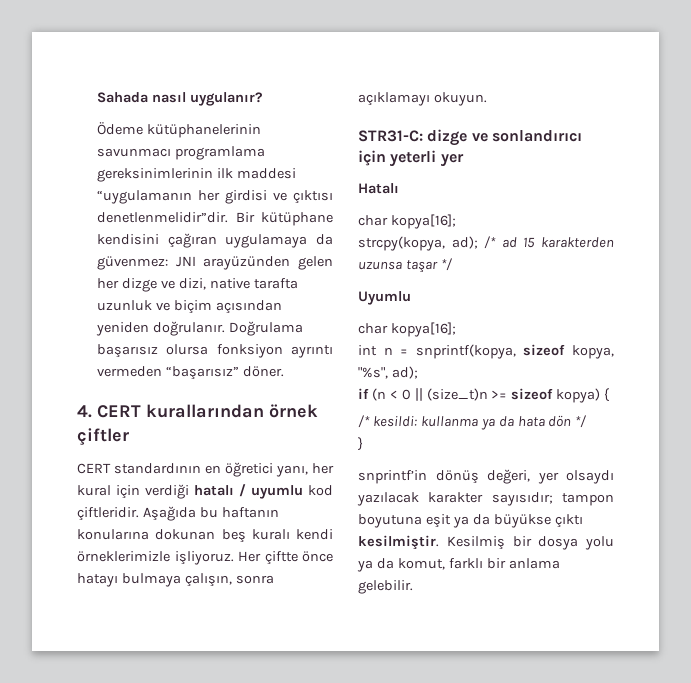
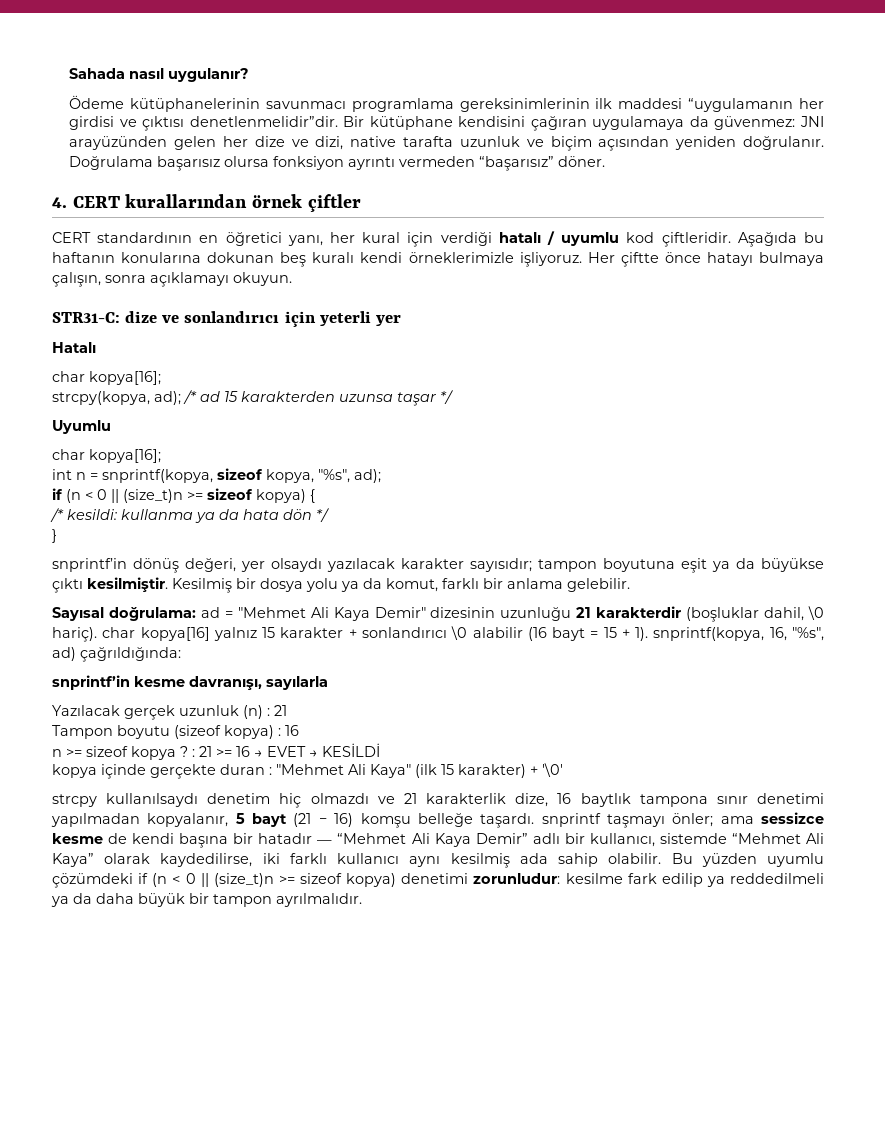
- Bir kütüphane kendisini çağıran uygulamaya da güvenmez: JNI arayüzünden gelen her dizge ve dizi, native tarafta uzunluk ve biçim açısından yeniden doğrulanır.
+ Bir kütüphane kendisini çağıran uygulamaya da güvenmez: JNI arayüzünden gelen her dize ve dizi, native tarafta uzunluk ve biçim açısından yeniden doğrulanır.
- STR31-C: dizge ve sonlandırıcı için yeterli yer
+ STR31-C: dize ve sonlandırıcı için yeterli yer
+ Sayısal doğrulama: ad = "Mehmet Ali Kaya Demir" dizesinin uzunluğu 21 karakterdir (boşluklar dahil, \0 hariç). char kopya[16] yalnız 15 karakter + sonlandırıcı \0 alabilir (16 bayt = 15 + 1). snprintf(kopya, 16, "%s", ad) çağrıldığında:
+ snprintf’in kesme davranışı, sayılarla
+ Yazılacak gerçek uzunluk (n) : 21
+ Tampon boyutu (sizeof kopya) : 16
+ n >= sizeof kopya ? : 21 >= 16 → EVET → KESİLDİ
+ kopya içinde gerçekte duran : "Mehmet Ali Kaya" (ilk 15 karakter) + '\0'
+ strcpy kullanılsaydı denetim hiç olmazdı ve 21 karakterlik dize, 16 baytlık tampona sınır denetimi yapılmadan kopyalanır, 5 bayt (21 − 16) komşu belleğe taşardı. snprintf taşmayı önler; ama sessizce kesme de kendi başına bir hatadır — “Mehmet Ali Kaya Demir” adlı bir kullanıcı, sistemde “Mehmet Ali Kaya” olarak kaydedilirse, iki farklı kullanıcı aynı kesilmiş ada sahip olabilir. Bu yüzden uyumlu çözümdeki if (n < 0 || (size_t)n >= sizeof kopya) denetimi zorunludur: kesilme fark edilip ya reddedilmeli ya da daha büyük bir tampon ayrılmalıdır.

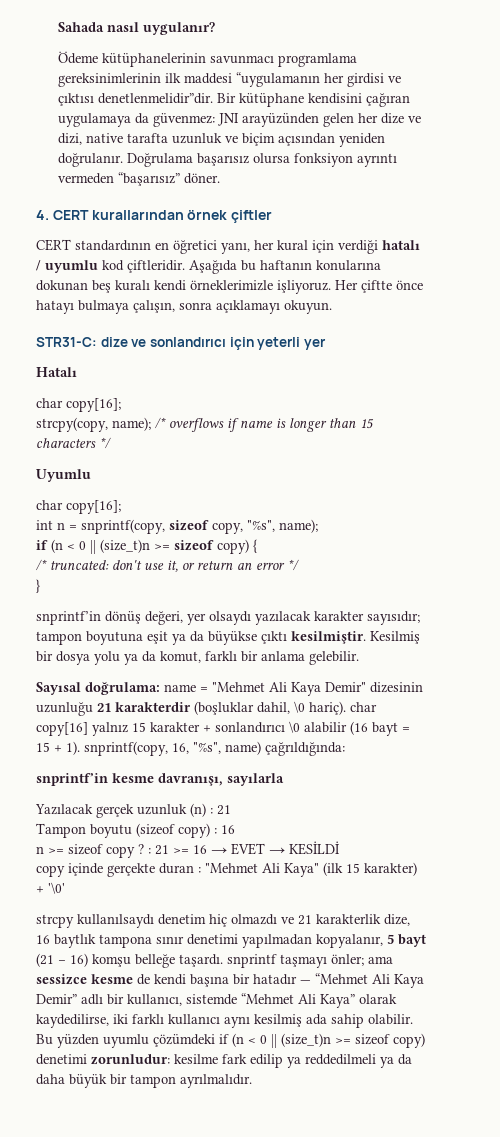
  Hatalı
- char kopya[16];
- strcpy(kopya, ad); /* ad 15 karakterden uzunsa taşar */
+ char copy[16];
+ strcpy(copy, name); /* overflows if name is longer than 15 characters */
  Uyumlu
- char kopya[16];
+ char copy[16];
- int n = snprintf(kopya, sizeof kopya, "%s", ad);
- if (n < 0 || (size_t)n >= sizeof kopya) {
+ int n = snprintf(copy, sizeof copy, "%s", name);
+ if (n < 0 || (size_t)n >= sizeof copy) {
- /* kesildi: kullanma ya da hata dön */
+ /* truncated: don't use it, or return an error */
- Sayısal doğrulama: ad = "Mehmet Ali Kaya Demir" dizesinin uzunluğu 21 karakterdir (boşluklar dahil, \0 hariç). char kopya[16] yalnız 15 karakter + sonlandırıcı \0 alabilir (16 bayt = 15 + 1). snprintf(kopya, 16, "%s", ad) çağrıldığında:
+ Sayısal doğrulama: name = "Mehmet Ali Kaya Demir" dizesinin uzunluğu 21 karakterdir (boşluklar dahil, \0 hariç). char copy[16] yalnız 15 karakter + sonlandırıcı \0 alabilir (16 bayt = 15 + 1). snprintf(copy, 16, "%s", name) çağrıldığında:
- Tampon boyutu (sizeof kopya) : 16
+ Tampon boyutu (sizeof copy) : 16
- n >= sizeof kopya ? : 21 >= 16 → EVET → KESİLDİ
+ n >= sizeof copy ? : 21 >= 16 → EVET → KESİLDİ
- kopya içinde gerçekte duran : "Mehmet Ali Kaya" (ilk 15 karakter) + '\0'
+ copy içinde gerçekte duran : "Mehmet Ali Kaya" (ilk 15 karakter) + '\0'
- Bu yüzden uyumlu çözümdeki if (n < 0 || (size_t)n >= sizeof kopya) denetimi zorunludur: kesilme fark edilip ya reddedilmeli ya da daha büyük bir tampon ayrılmalıdır.
+ Bu yüzden uyumlu çözümdeki if (n < 0 || (size_t)n >= sizeof copy) denetimi zorunludur: kesilme fark edilip ya reddedilmeli ya da daha büyük bir tampon ayrılmalıdır.

